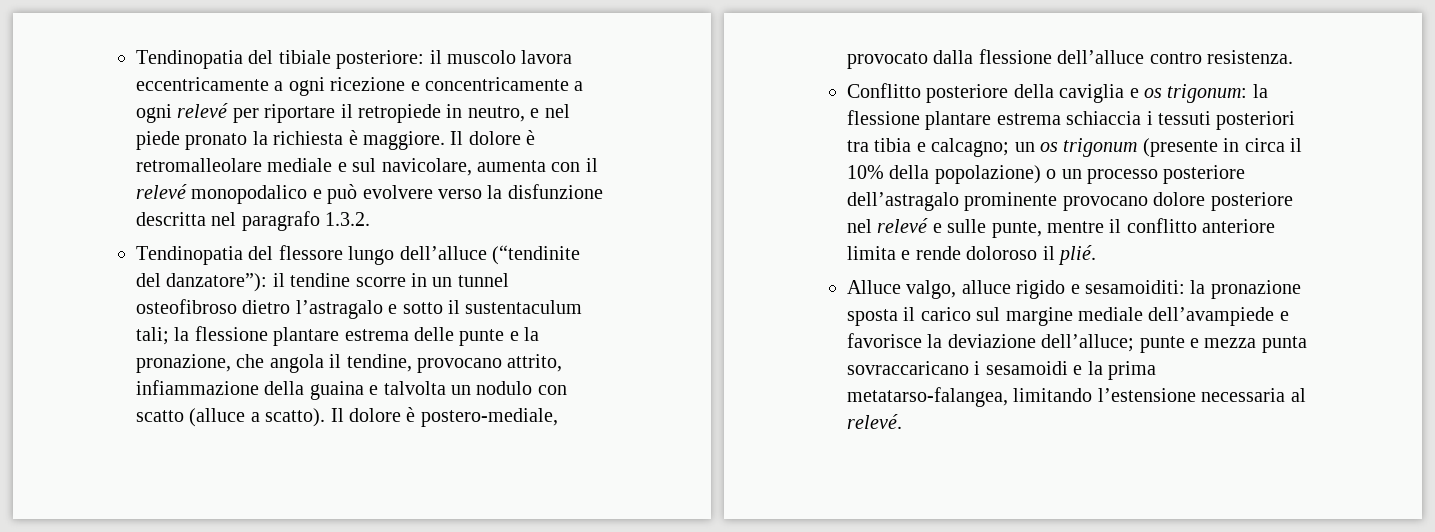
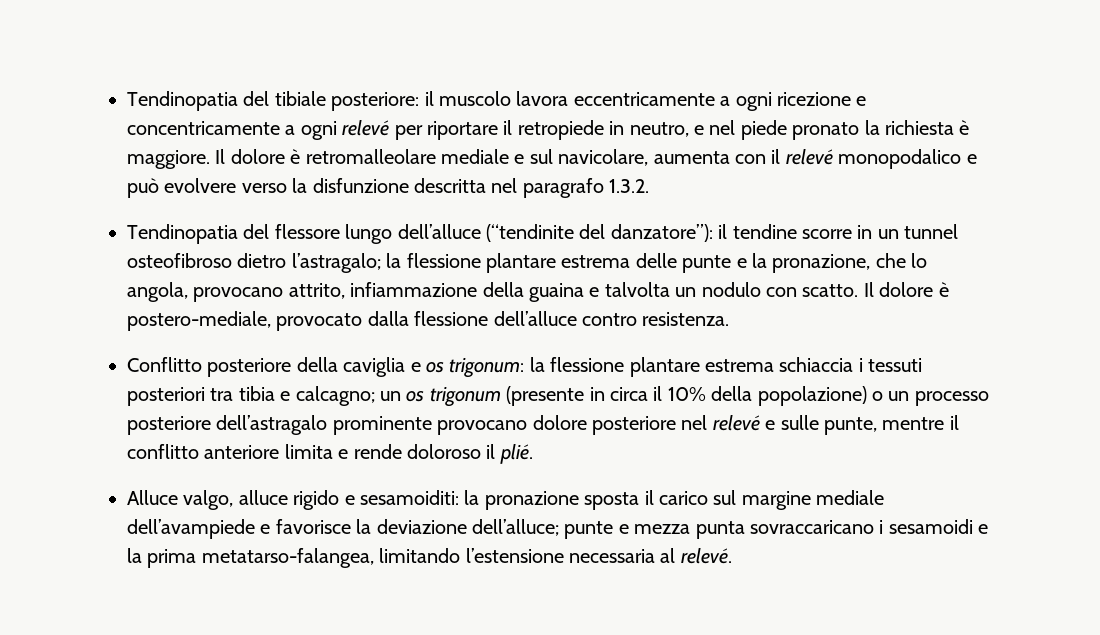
- Tendinopatia del flessore lungo dell’alluce (“tendinite del danzatore”): il tendine scorre in un tunnel osteofibroso dietro l’astragalo e sotto il sustentaculum tali; la flessione plantare estrema delle punte e la pronazione, che angola il tendine, provocano attrito, infiammazione della guaina e talvolta un nodulo con scatto (alluce a scatto).
+ Tendinopatia del flessore lungo dell’alluce (“tendinite del danzatore”): il tendine scorre in un tunnel osteofibroso dietro l’astragalo; la flessione plantare estrema delle punte e la pronazione, che lo angola, provocano attrito, infiammazione della guaina e talvolta un nodulo con scatto.

